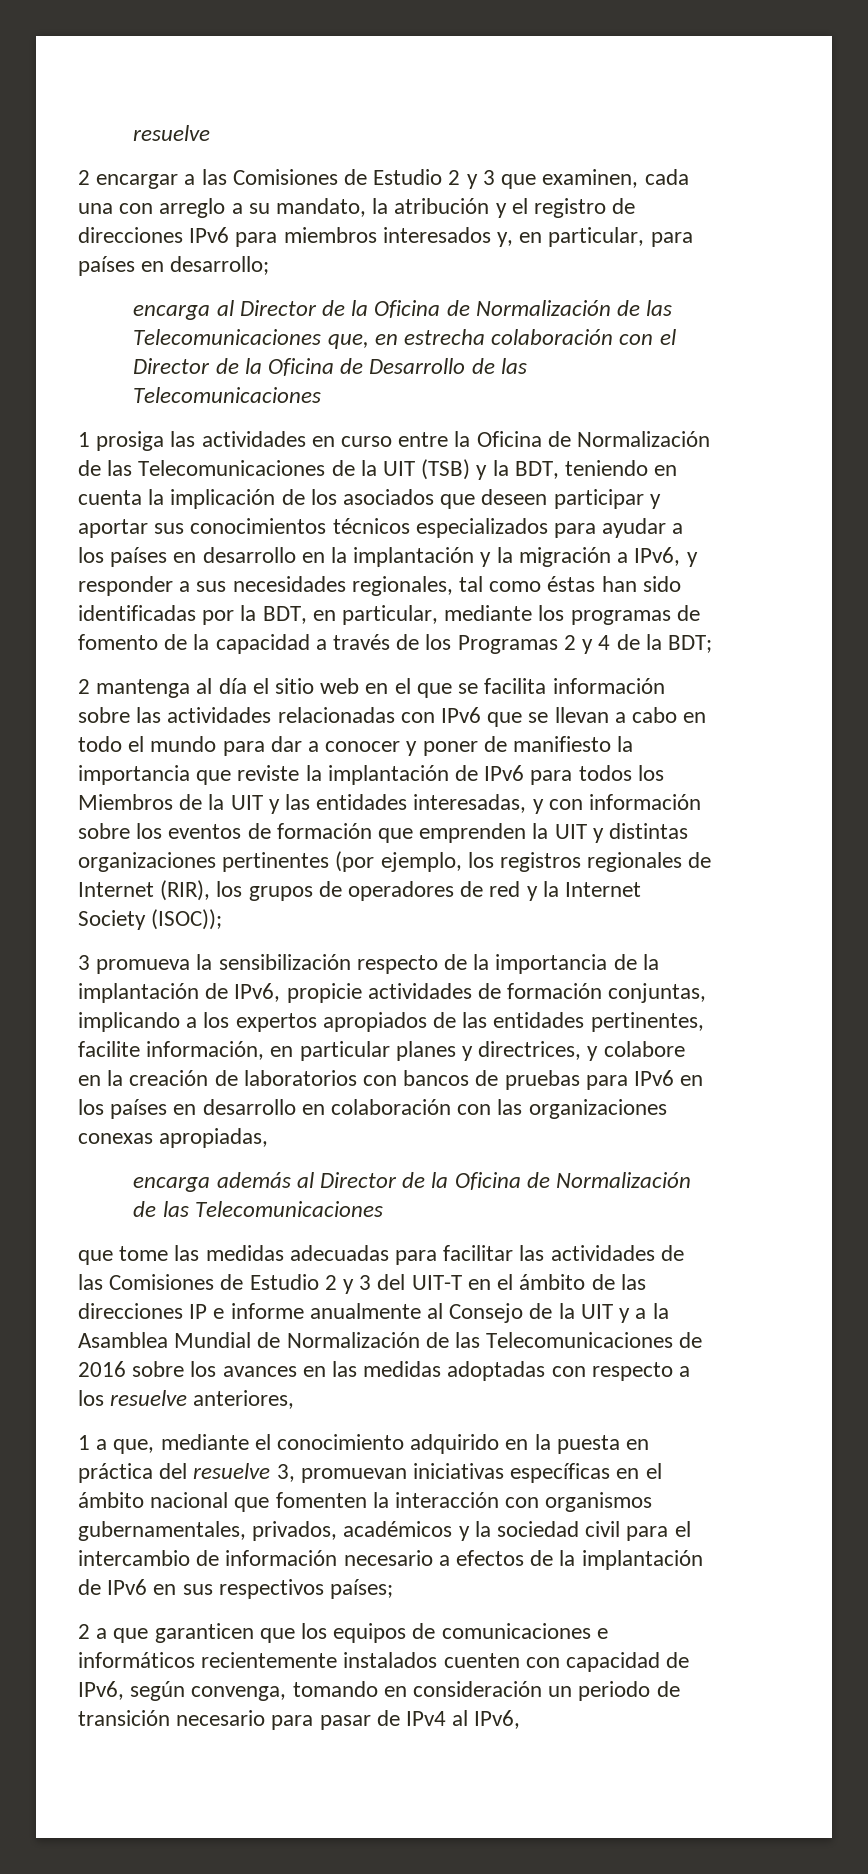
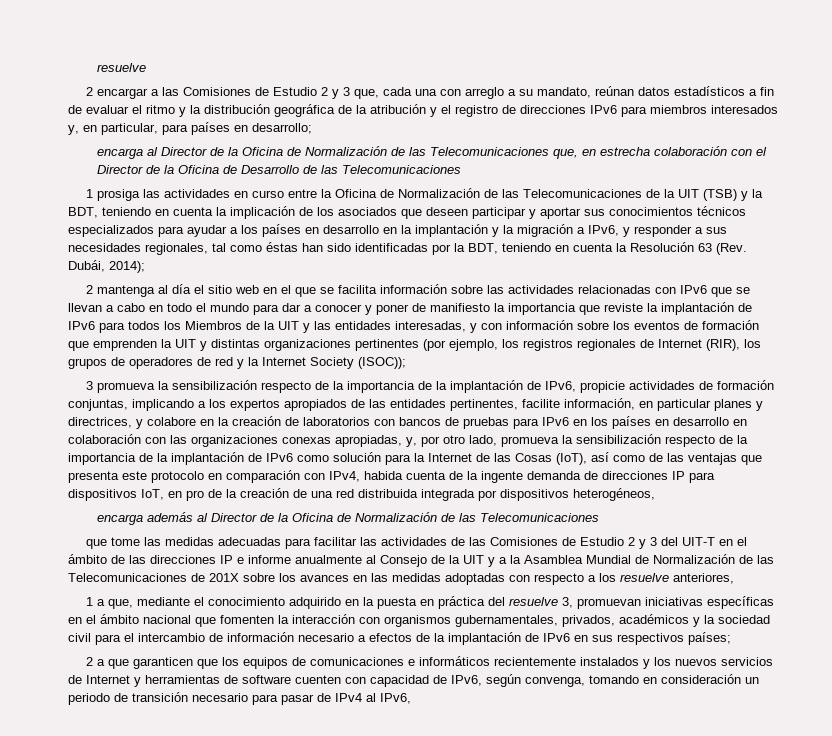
- 2 encargar a las Comisiones de Estudio 2 y 3 que examinen, cada una con arreglo a su mandato, la atribución y el registro de direcciones IPv6 para miembros interesados y, en particular, para países en desarrollo;
+ 2 encargar a las Comisiones de Estudio 2 y 3 que, cada una con arreglo a su mandato, reúnan datos estadísticos a fin de evaluar el ritmo y la distribución geográfica de la atribución y el registro de direcciones IPv6 para miembros interesados y, en particular, para países en desarrollo;
- 1 prosiga las actividades en curso entre la Oficina de Normalización de las Telecomunicaciones de la UIT (TSB) y la BDT, teniendo en cuenta la implicación de los asociados que deseen participar y aportar sus conocimientos técnicos especializados para ayudar a los países en desarrollo en la implantación y la migración a IPv6, y responder a sus necesidades regionales, tal como éstas han sido identificadas por la BDT, en particular, mediante los programas de fomento de la capacidad a través de los Programas 2 y 4 de la BDT;
+ 1 prosiga las actividades en curso entre la Oficina de Normalización de las Telecomunicaciones de la UIT (TSB) y la BDT, teniendo en cuenta la implicación de los asociados que deseen participar y aportar sus conocimientos técnicos especializados para ayudar a los países en desarrollo en la implantación y la migración a IPv6, y responder a sus necesidades regionales, tal como éstas han sido identificadas por la BDT, teniendo en cuenta la Resolución 63 (Rev. Dubái, 2014);
- 3 promueva la sensibilización respecto de la importancia de la implantación de IPv6, propicie actividades de formación conjuntas, implicando a los expertos apropiados de las entidades pertinentes, facilite información, en particular planes y directrices, y colabore en la creación de laboratorios con bancos de pruebas para IPv6 en los países en desarrollo en colaboración con las organizaciones conexas apropiadas,
+ 3 promueva la sensibilización respecto de la importancia de la implantación de IPv6, propicie actividades de formación conjuntas, implicando a los expertos apropiados de las entidades pertinentes, facilite información, en particular planes y directrices, y colabore en la creación de laboratorios con bancos de pruebas para IPv6 en los países en desarrollo en colaboración con las organizaciones conexas apropiadas, y, por otro lado, promueva la sensibilización respecto de la importancia de la implantación de IPv6 como solución para la Internet de las Cosas (IoT), así como de las ventajas que presenta este protocolo en comparación con IPv4, habida cuenta de la ingente demanda de direcciones IP para dispositivos IoT, en pro de la creación de una red distribuida integrada por dispositivos heterogéneos,
- que tome las medidas adecuadas para facilitar las actividades de las Comisiones de Estudio 2 y 3 del UIT-T en el ámbito de las direcciones IP e informe anualmente al Consejo de la UIT y a la Asamblea Mundial de Normalización de las Telecomunicaciones de 2016 sobre los avances en las medidas adoptadas con respecto a los resuelve anteriores,
+ que tome las medidas adecuadas para facilitar las actividades de las Comisiones de Estudio 2 y 3 del UIT-T en el ámbito de las direcciones IP e informe anualmente al Consejo de la UIT y a la Asamblea Mundial de Normalización de las Telecomunicaciones de 201X sobre los avances en las medidas adoptadas con respecto a los resuelve anteriores,
- 2 a que garanticen que los equipos de comunicaciones e informáticos recientemente instalados cuenten con capacidad de IPv6, según convenga, tomando en consideración un periodo de transición necesario para pasar de IPv4 al IPv6,
+ 2 a que garanticen que los equipos de comunicaciones e informáticos recientemente instalados y los nuevos servicios de Internet y herramientas de software cuenten con capacidad de IPv6, según convenga, tomando en consideración un periodo de transición necesario para pasar de IPv4 al IPv6,

